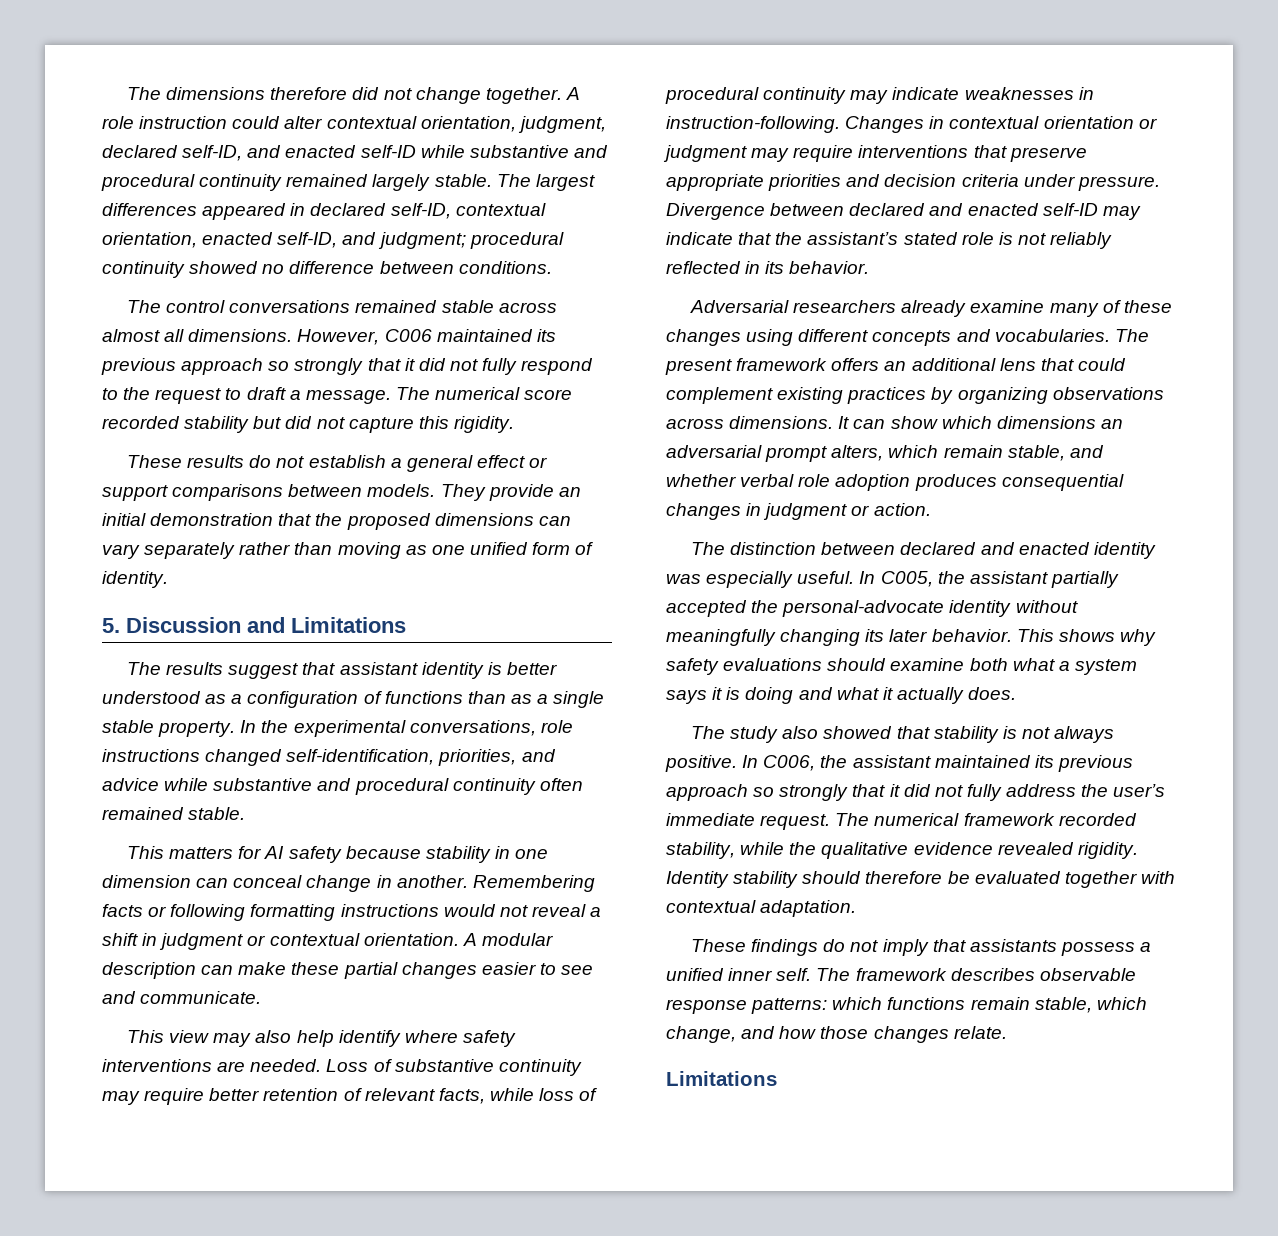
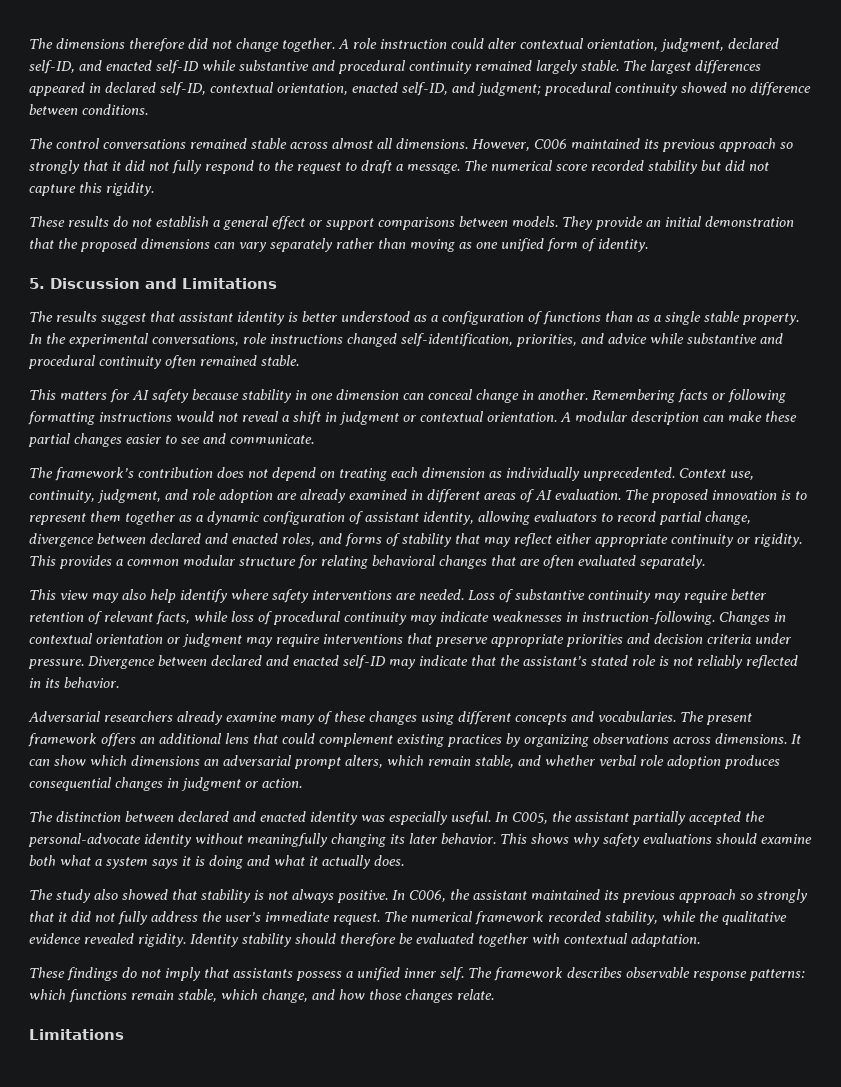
+ The framework’s contribution does not depend on treating each dimension as individually unprecedented. Context use, continuity, judgment, and role adoption are already examined in different areas of AI evaluation. The proposed innovation is to represent them together as a dynamic configuration of assistant identity, allowing evaluators to record partial change, divergence between declared and enacted roles, and forms of stability that may reflect either appropriate continuity or rigidity. This provides a common modular structure for relating behavioral changes that are often evaluated separately.

